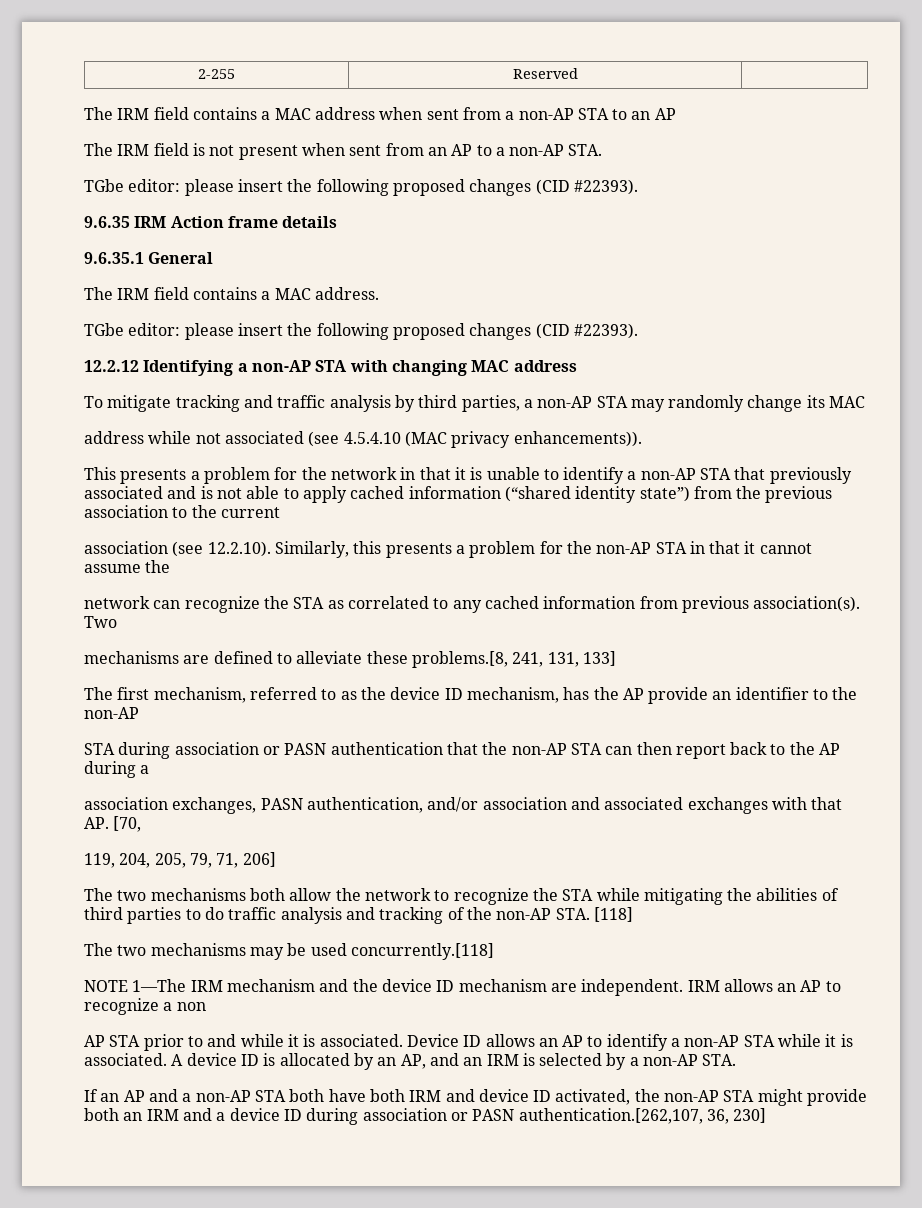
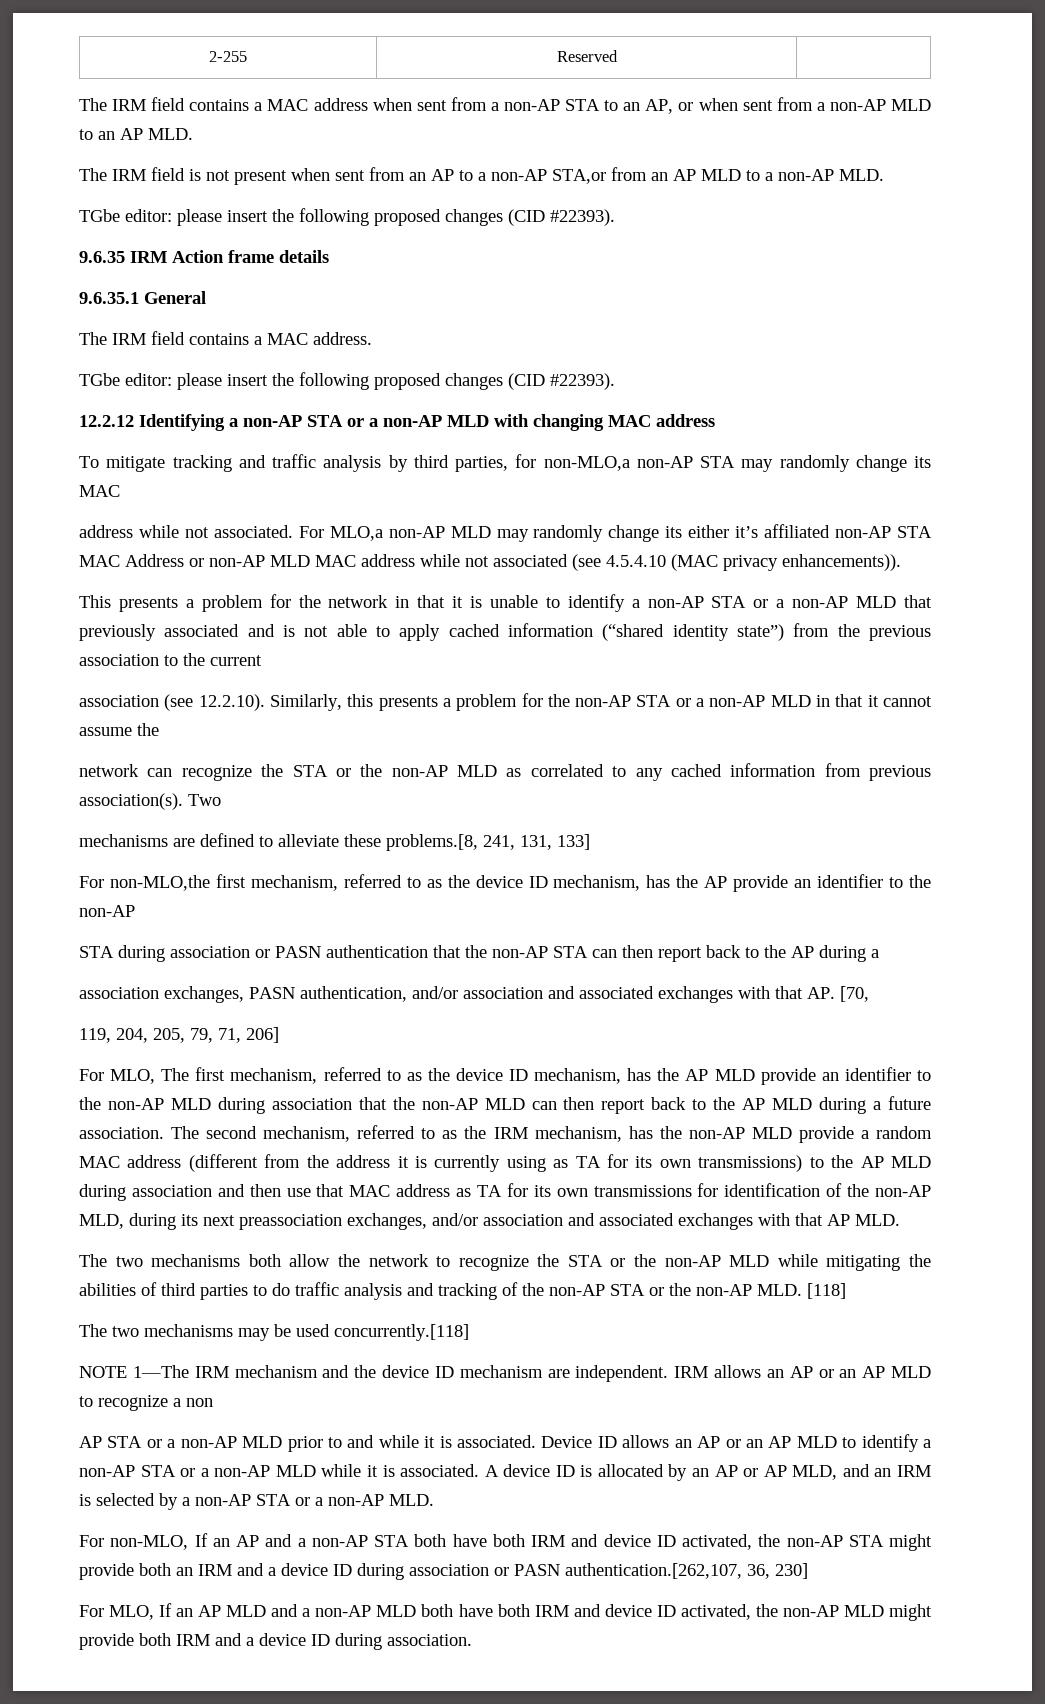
- The IRM field contains a MAC address when sent from a non-AP STA to an AP
+ The IRM field contains a MAC address when sent from a non-AP STA to an AP, or when sent from a non-AP MLD to an AP MLD.
- The IRM field is not present when sent from an AP to a non-AP STA.
+ The IRM field is not present when sent from an AP to a non-AP STA,or from an AP MLD to a non-AP MLD.
- 12.2.12 Identifying a non-AP STA with changing MAC address
+ 12.2.12 Identifying a non-AP STA or a non-AP MLD with changing MAC address
- To mitigate tracking and traffic analysis by third parties, a non-AP STA may randomly change its MAC
+ To mitigate tracking and traffic analysis by third parties, for non-MLO,a non-AP STA may randomly change its MAC
- address while not associated (see 4.5.4.10 (MAC privacy enhancements)).
+ address while not associated. For MLO,a non-AP MLD may randomly change its either it’s affiliated non-AP STA MAC Address or non-AP MLD MAC address while not associated (see 4.5.4.10 (MAC privacy enhancements)).
- This presents a problem for the network in that it is unable to identify a non-AP STA that previously associated and is not able to apply cached information (“shared identity state”) from the previous association to the current
+ This presents a problem for the network in that it is unable to identify a non-AP STA or a non-AP MLD that previously associated and is not able to apply cached information (“shared identity state”) from the previous association to the current
- association (see 12.2.10). Similarly, this presents a problem for the non-AP STA in that it cannot assume the
+ association (see 12.2.10). Similarly, this presents a problem for the non-AP STA or a non-AP MLD in that it cannot assume the
- network can recognize the STA as correlated to any cached information from previous association(s).
+ network can recognize the STA or the non-AP MLD as correlated to any cached information from previous association(s).
- The first mechanism, referred to as the device ID mechanism, has the AP provide an identifier to the non-AP
+ For non-MLO,the first mechanism, referred to as the device ID mechanism, has the AP provide an identifier to the non-AP
+ For MLO, The first mechanism, referred to as the device ID mechanism, has the AP MLD provide an identifier to the non-AP MLD during association that the non-AP MLD can then report back to the AP MLD during a future association. The second mechanism, referred to as the IRM mechanism, has the non-AP MLD provide a random MAC address (different from the address it is currently using as TA for its own transmissions) to the AP MLD during association and then use that MAC address as TA for its own transmissions for identification of the non-AP MLD, during its next preassociation exchanges, and/or association and associated exchanges with that AP MLD.
- The two mechanisms both allow the network to recognize the STA while mitigating the abilities of third parties to do traffic analysis and tracking of the non-AP STA. [118]
+ The two mechanisms both allow the network to recognize the STA or the non-AP MLD while mitigating the abilities of third parties to do traffic analysis and tracking of the non-AP STA or the non-AP MLD. [118]
- IRM allows an AP to recognize a non
+ IRM allows an AP or an AP MLD to recognize a non
- AP STA prior to and while it is associated.
+ AP STA or a non-AP MLD prior to and while it is associated.
- Device ID allows an AP to identify a non-AP STA while it is associated.
+ Device ID allows an AP or an AP MLD to identify a non-AP STA or a non-AP MLD while it is associated.
- A device ID is allocated by an AP, and an IRM is selected by a non-AP STA.
- If an AP and a non-AP STA both have both IRM and device ID activated, the non-AP STA might provide both an IRM and a device ID during association or PASN authentication.[262,107, 36, 230]
+ A device ID is allocated by an AP or AP MLD, and an IRM is selected by a non-AP STA or a non-AP MLD.
+ For non-MLO, If an AP and a non-AP STA both have both IRM and device ID activated, the non-AP STA might provide both an IRM and a device ID during association or PASN authentication.[262,107, 36, 230]
+ For MLO, If an AP MLD and a non-AP MLD both have both IRM and device ID activated, the non-AP MLD might provide both IRM and a device ID during association.

